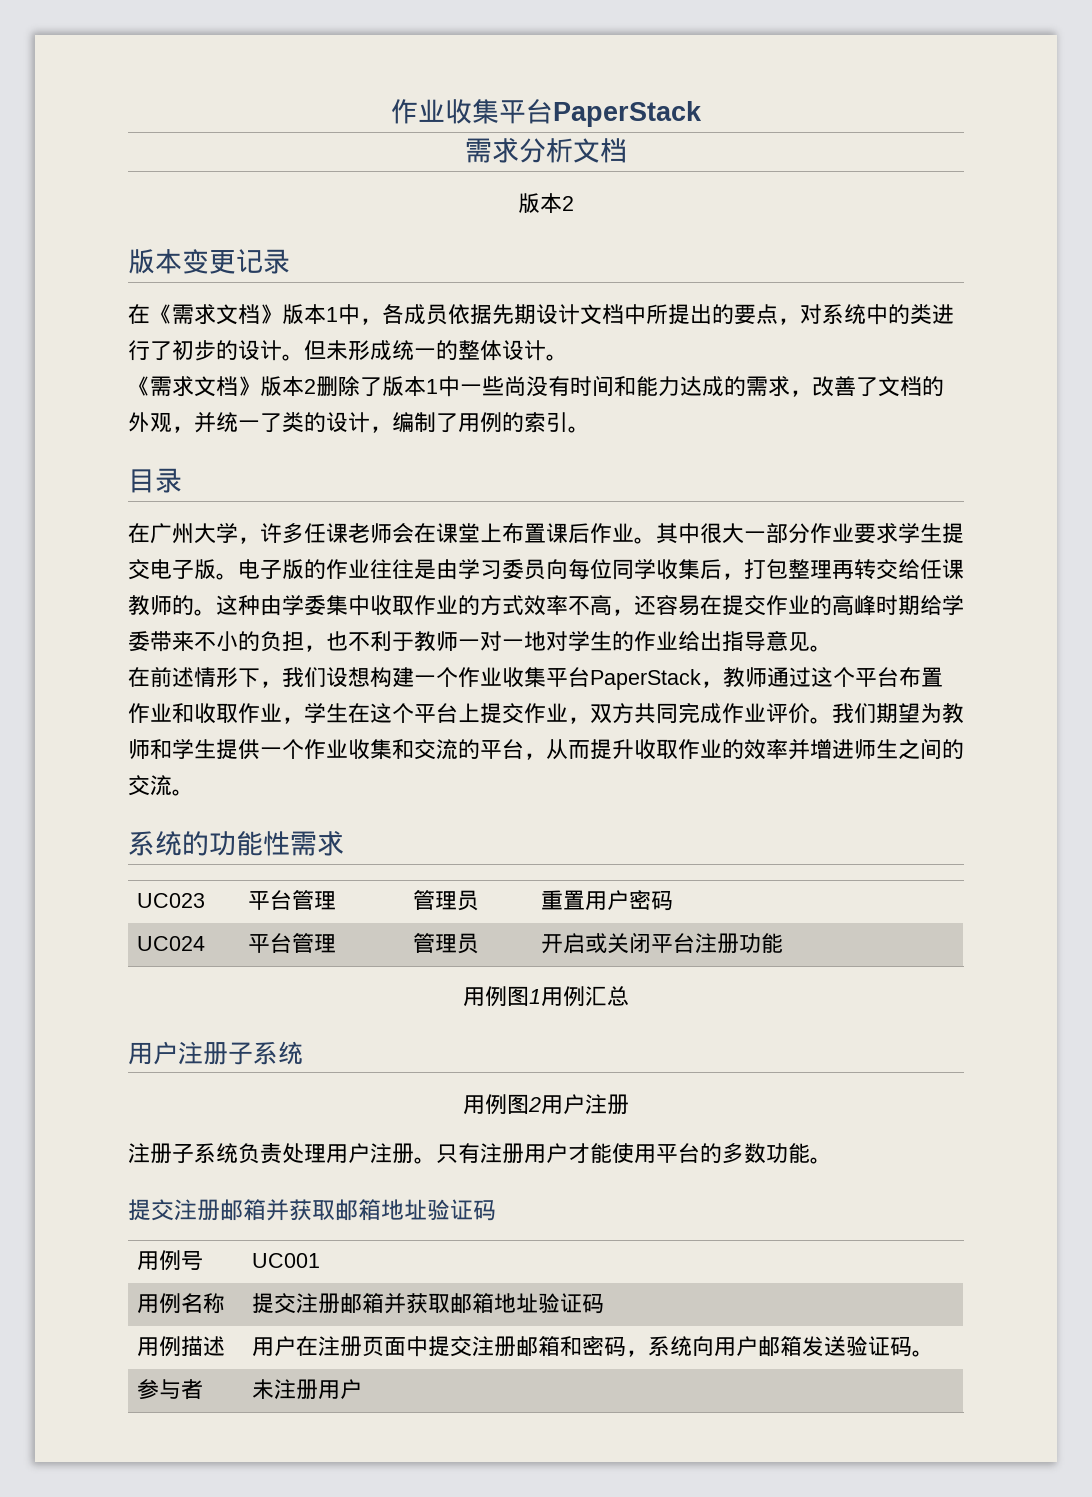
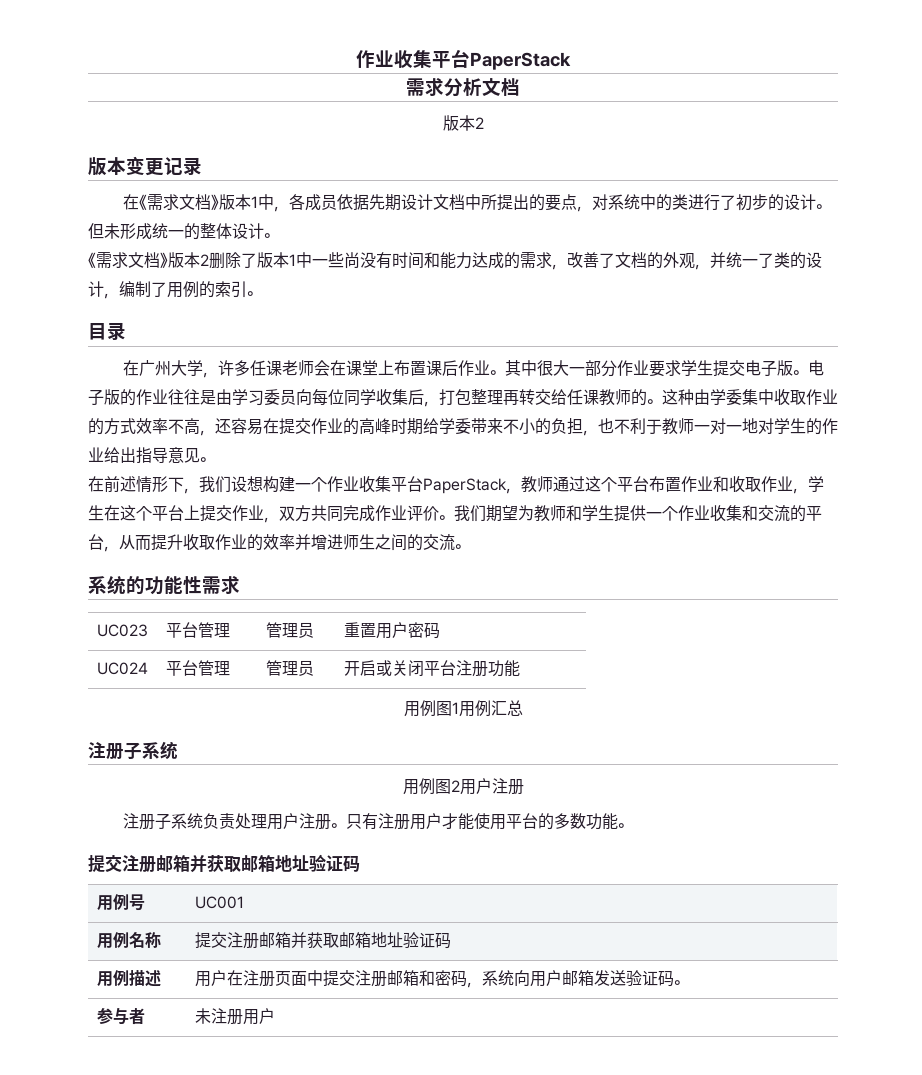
  用例图1用例汇总
- 用户注册子系统
+ 注册子系统

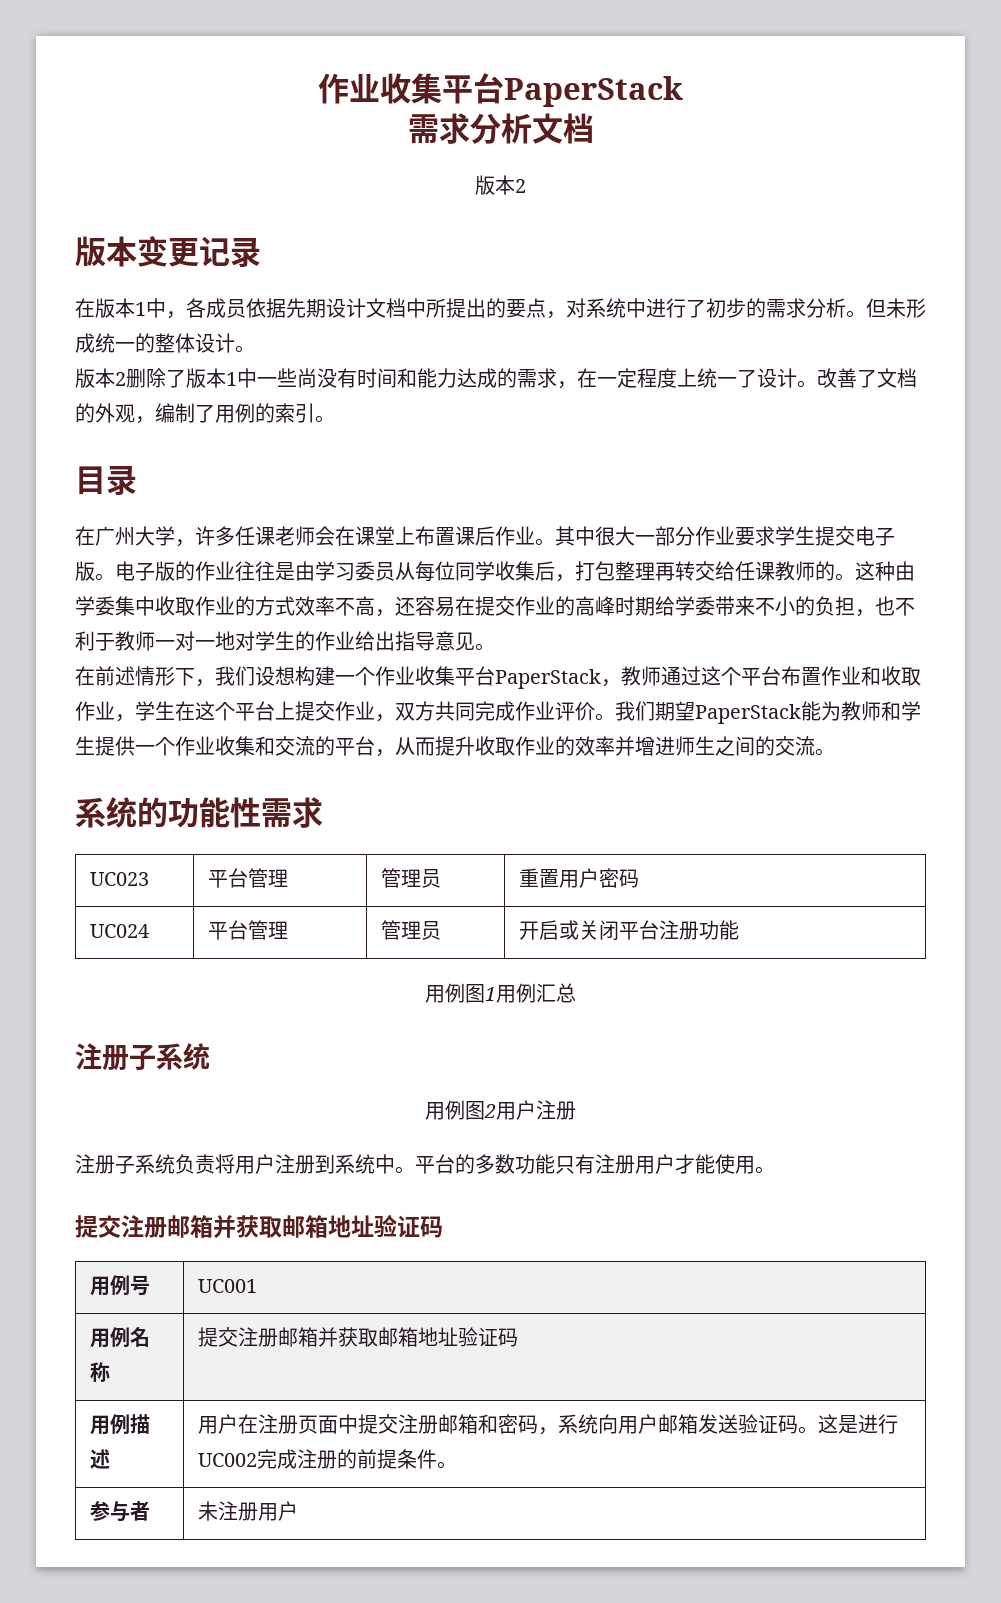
- 在《需求文档》版本1中，各成员依据先期设计文档中所提出的要点，对系统中的类进行了初步的设计。
+ 在版本1中，各成员依据先期设计文档中所提出的要点，对系统中进行了初步的需求分析。
- 《需求文档》版本2删除了版本1中一些尚没有时间和能力达成的需求，改善了文档的外观，并统一了类的设计，编制了用例的索引。
+ 版本2删除了版本1中一些尚没有时间和能力达成的需求，在一定程度上统一了设计。改善了文档的外观，编制了用例的索引。
- 电子版的作业往往是由学习委员向每位同学收集后，打包整理再转交给任课教师的。
+ 电子版的作业往往是由学习委员从每位同学收集后，打包整理再转交给任课教师的。
- 我们期望为教师和学生提供一个作业收集和交流的平台，从而提升收取作业的效率并增进师生之间的交流。
+ 我们期望PaperStack能为教师和学生提供一个作业收集和交流的平台，从而提升收取作业的效率并增进师生之间的交流。
- 注册子系统负责处理用户注册。只有注册用户才能使用平台的多数功能。
+ 注册子系统负责将用户注册到系统中。平台的多数功能只有注册用户才能使用。
- 用例描述 | 用户在注册页面中提交注册邮箱和密码，系统向用户邮箱发送验证码。
+ 用例描述 | 用户在注册页面中提交注册邮箱和密码，系统向用户邮箱发送验证码。这是进行UC002完成注册的前提条件。

